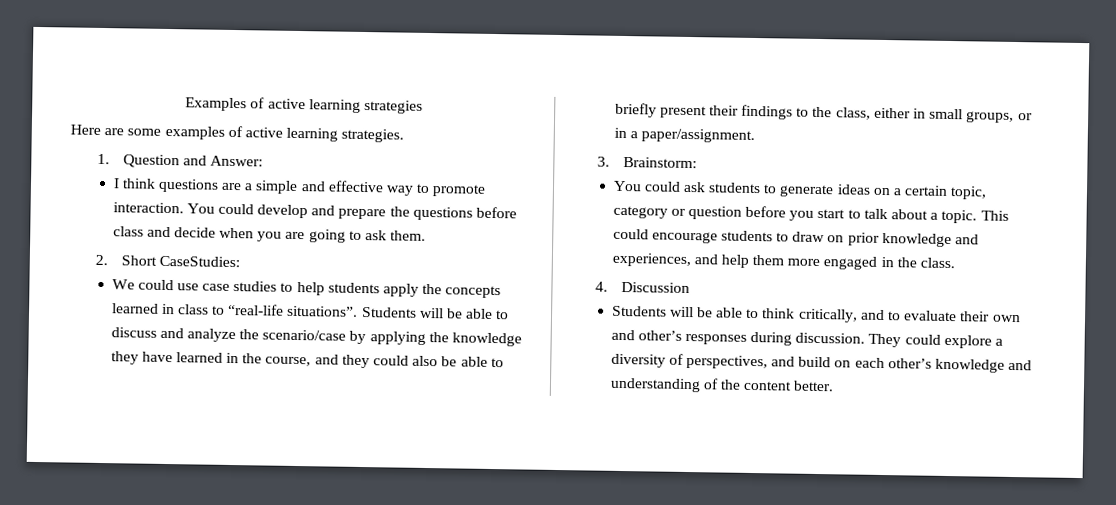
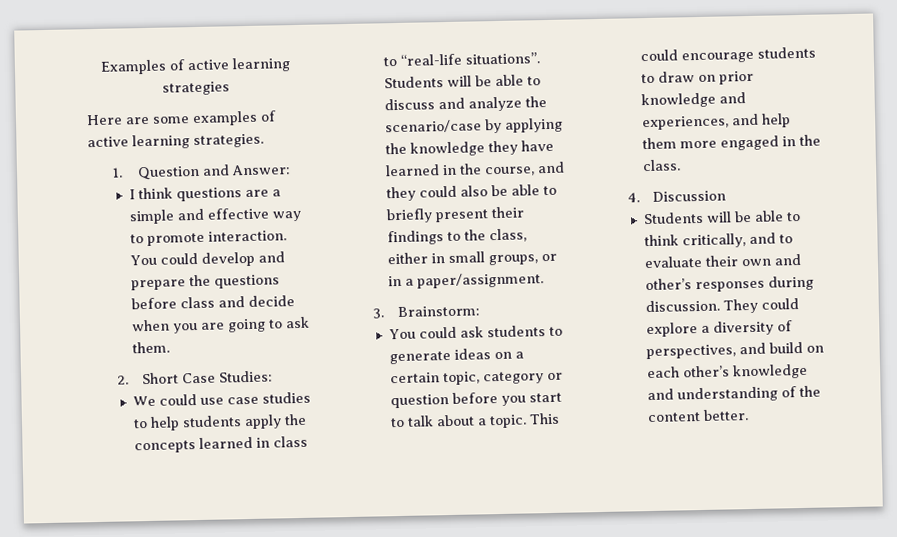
- 2. Short CaseStudies:
+ 2. Short Case Studies:

